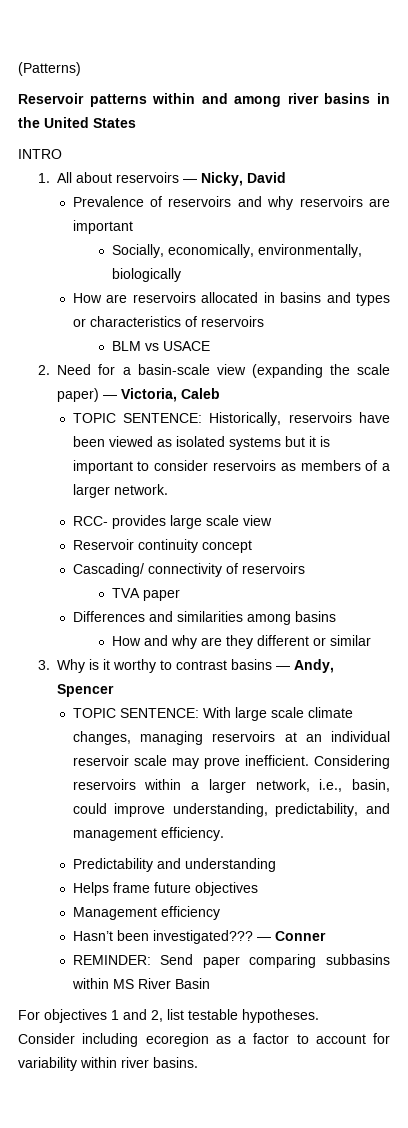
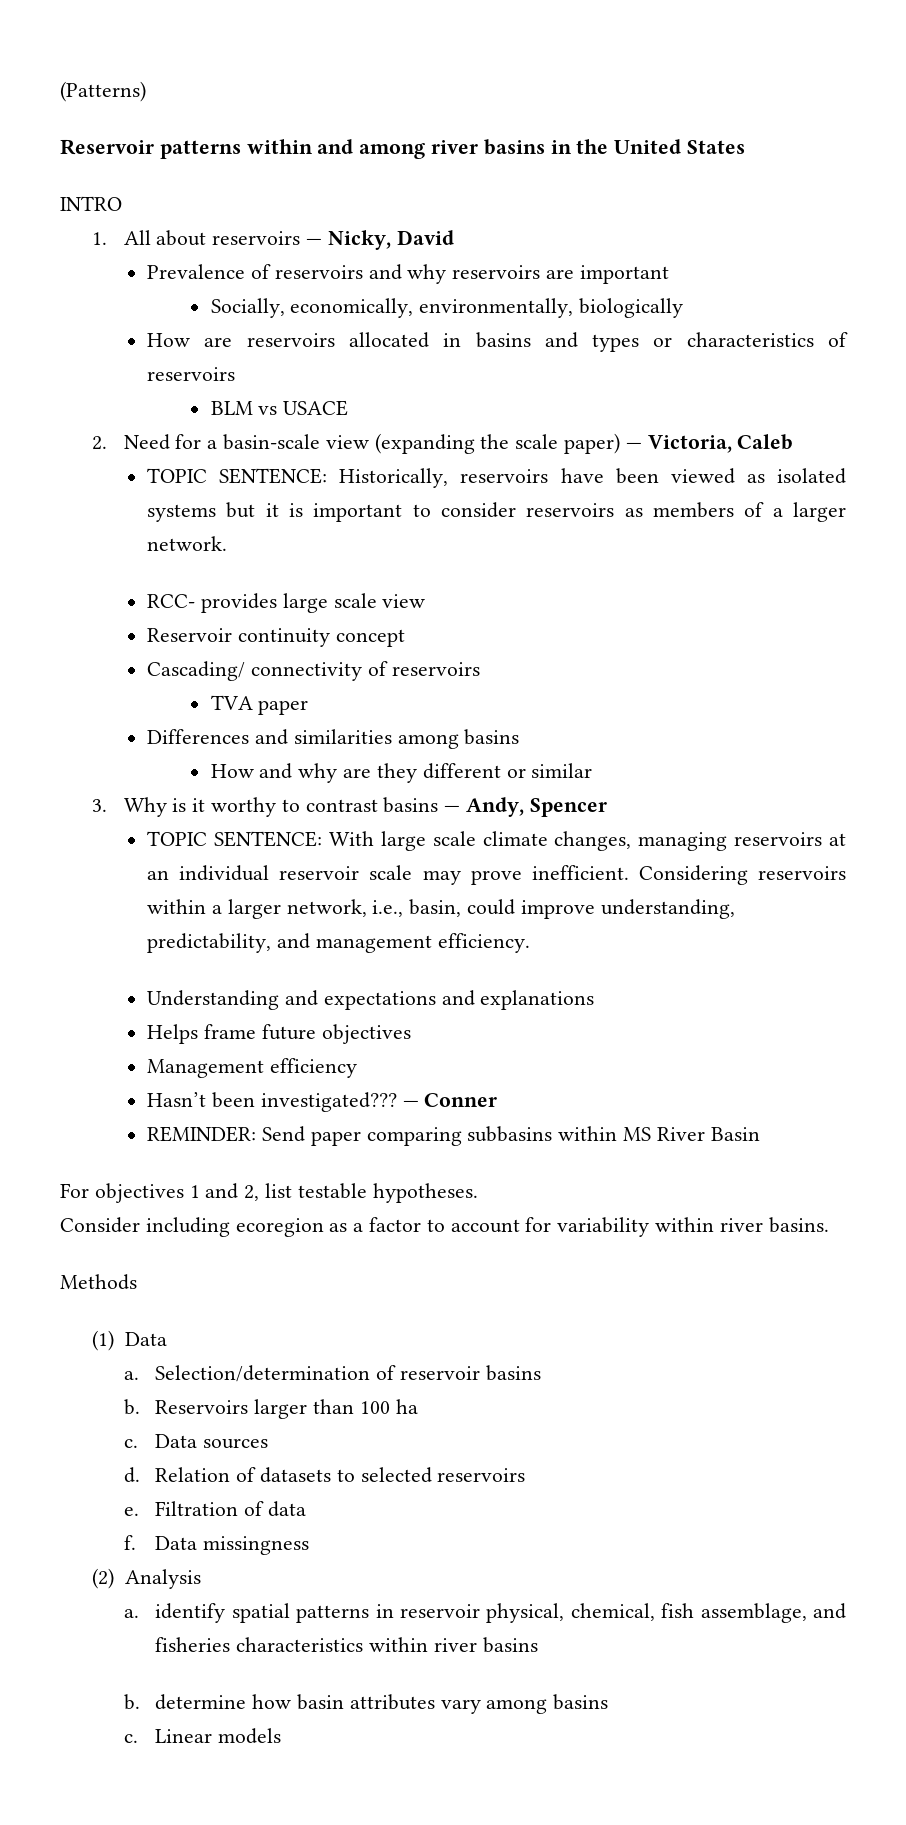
- Predictability and understanding
+ Understanding and expectations and explanations
+ Methods
+ (1) Data
+ a. Selection/determination of reservoir basins
+ b. Reservoirs larger than 100 ha
+ c. Data sources
+ d. Relation of datasets to selected reservoirs
+ e. Filtration of data
+ f. Data missingness
+ (2) Analysis
+ a. identify spatial patterns in reservoir physical, chemical, fish assemblage, and fisheries characteristics within river basins
+ b. determine how basin attributes vary among basins
+ c. Linear models

